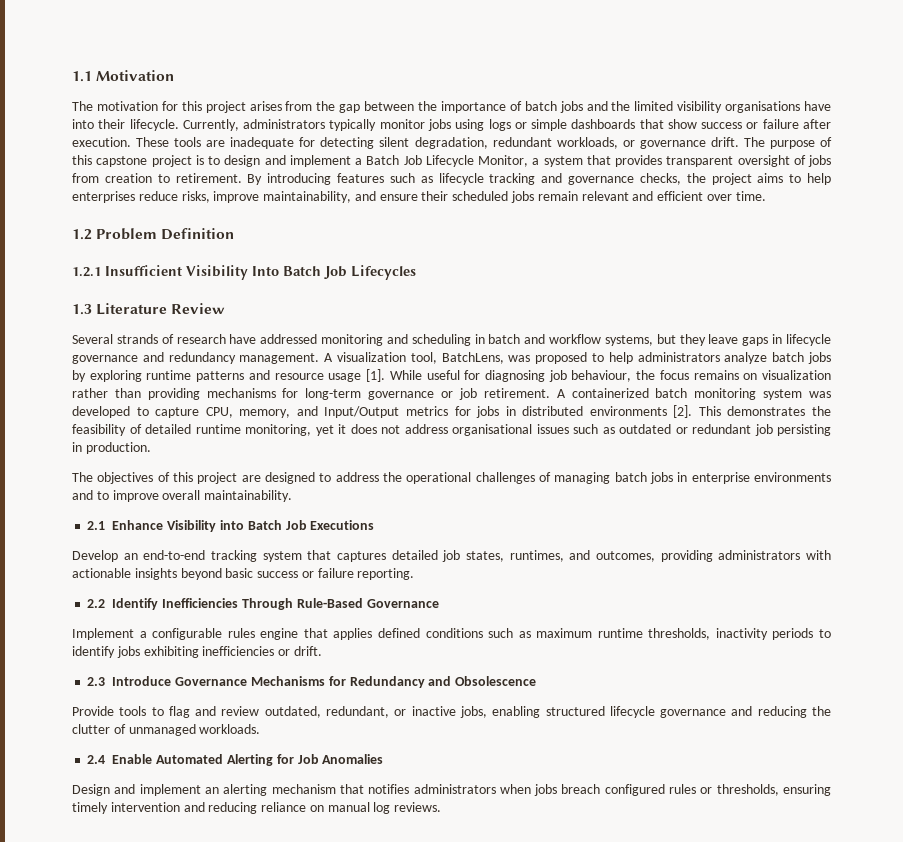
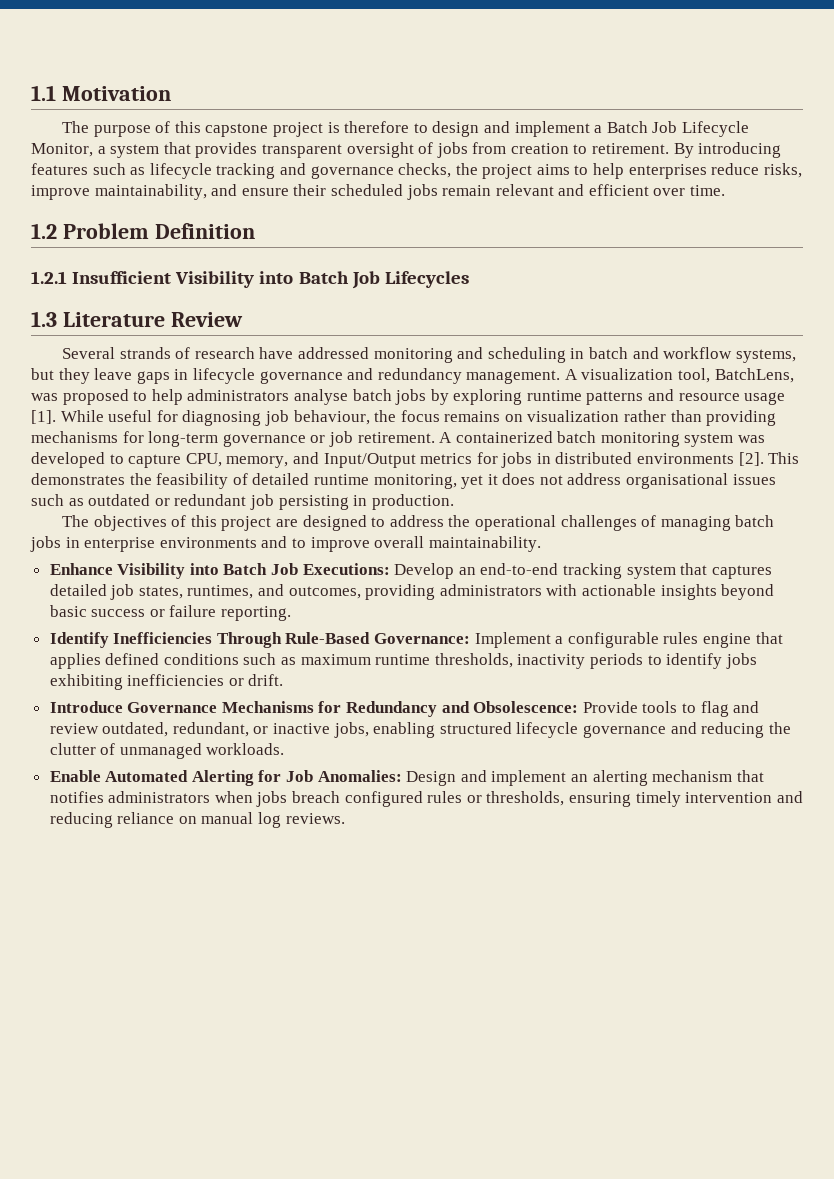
- The motivation for this project arises from the gap between the importance of batch jobs and the limited visibility organisations have into their lifecycle. Currently, administrators typically monitor jobs using logs or simple dashboards that show success or failure after execution. These tools are inadequate for detecting silent degradation, redundant workloads, or governance drift. The purpose of this capstone project is to design and implement a Batch Job Lifecycle Monitor, a system that provides transparent oversight of jobs from creation to retirement.
+ The purpose of this capstone project is therefore to design and implement a Batch Job Lifecycle Monitor, a system that provides transparent oversight of jobs from creation to retirement.
- 1.2.1 Insufficient Visibility Into Batch Job Lifecycles
+ 1.2.1 Insufficient Visibility into Batch Job Lifecycles
- A visualization tool, BatchLens, was proposed to help administrators analyze batch jobs by exploring runtime patterns and resource usage [1].
+ A visualization tool, BatchLens, was proposed to help administrators analyse batch jobs by exploring runtime patterns and resource usage [1].
- 2.1 Enhance Visibility into Batch Job Executions
- Develop an end-to-end tracking system that captures detailed job states, runtimes, and outcomes, providing administrators with actionable insights beyond basic success or failure reporting.
+ Enhance Visibility into Batch Job Executions: Develop an end-to-end tracking system that captures detailed job states, runtimes, and outcomes, providing administrators with actionable insights beyond basic success or failure reporting.
- 2.2 Identify Inefficiencies Through Rule-Based Governance
- Implement a configurable rules engine that applies defined conditions such as maximum runtime thresholds, inactivity periods to identify jobs exhibiting inefficiencies or drift.
+ Identify Inefficiencies Through Rule-Based Governance: Implement a configurable rules engine that applies defined conditions such as maximum runtime thresholds, inactivity periods to identify jobs exhibiting inefficiencies or drift.
- 2.3 Introduce Governance Mechanisms for Redundancy and Obsolescence
- Provide tools to flag and review outdated, redundant, or inactive jobs, enabling structured lifecycle governance and reducing the clutter of unmanaged workloads.
+ Introduce Governance Mechanisms for Redundancy and Obsolescence: Provide tools to flag and review outdated, redundant, or inactive jobs, enabling structured lifecycle governance and reducing the clutter of unmanaged workloads.
- 2.4 Enable Automated Alerting for Job Anomalies
- Design and implement an alerting mechanism that notifies administrators when jobs breach configured rules or thresholds, ensuring timely intervention and reducing reliance on manual log reviews.
+ Enable Automated Alerting for Job Anomalies: Design and implement an alerting mechanism that notifies administrators when jobs breach configured rules or thresholds, ensuring timely intervention and reducing reliance on manual log reviews.

